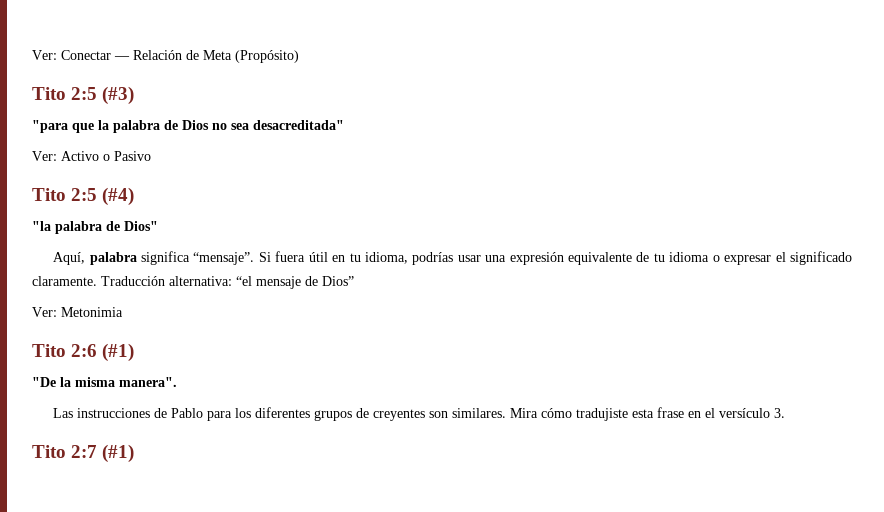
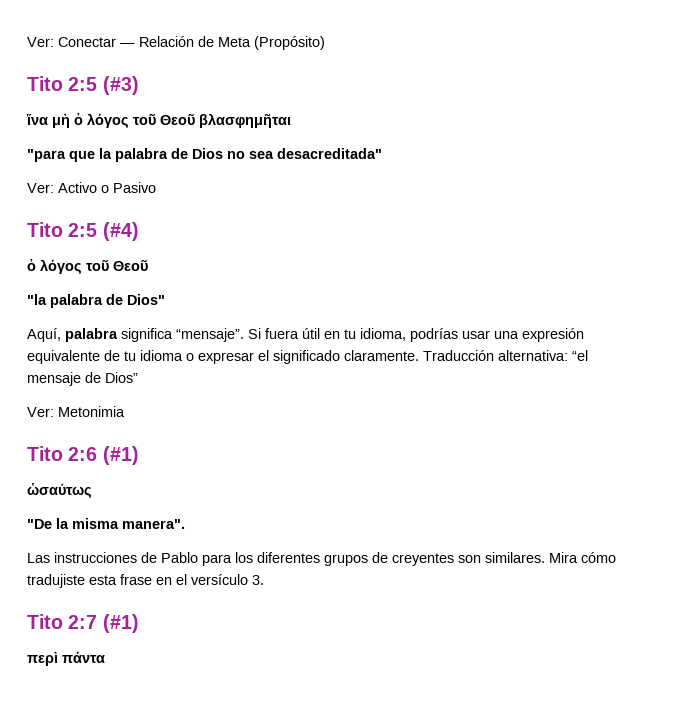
+ ἵνα μὴ ὁ λόγος τοῦ Θεοῦ βλασφημῆται
  Tito 2:5 (#4)
+ ὁ λόγος τοῦ Θεοῦ
+ ὡσαύτως
+ περὶ πάντα

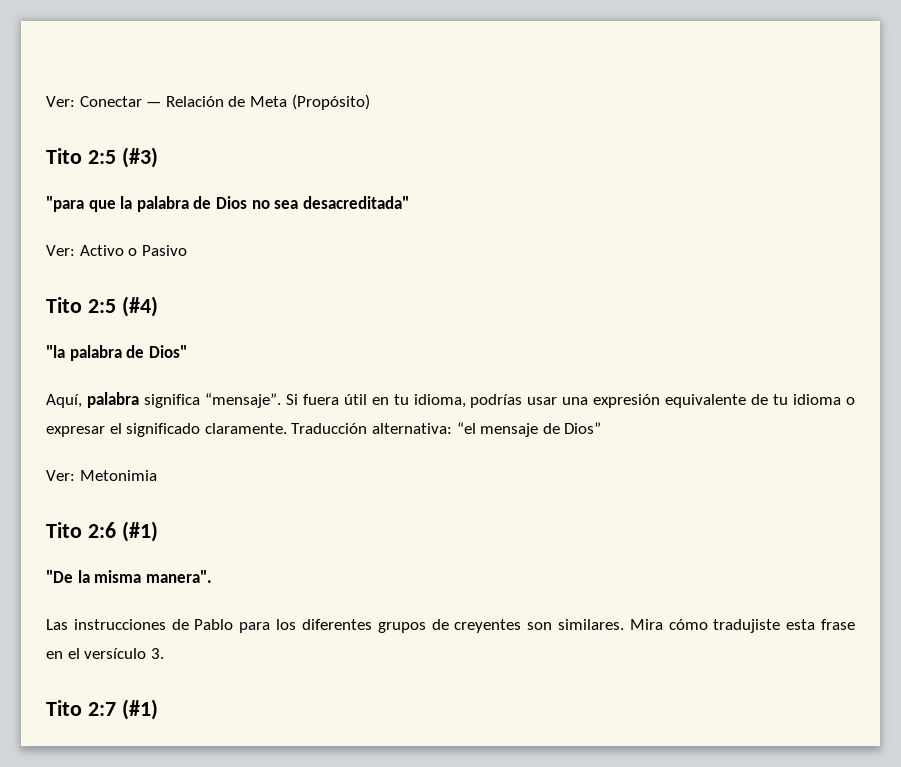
- ἵνα μὴ ὁ λόγος τοῦ Θεοῦ βλασφημῆται
  Tito 2:5 (#4)
- ὁ λόγος τοῦ Θεοῦ
- ὡσαύτως
- περὶ πάντα

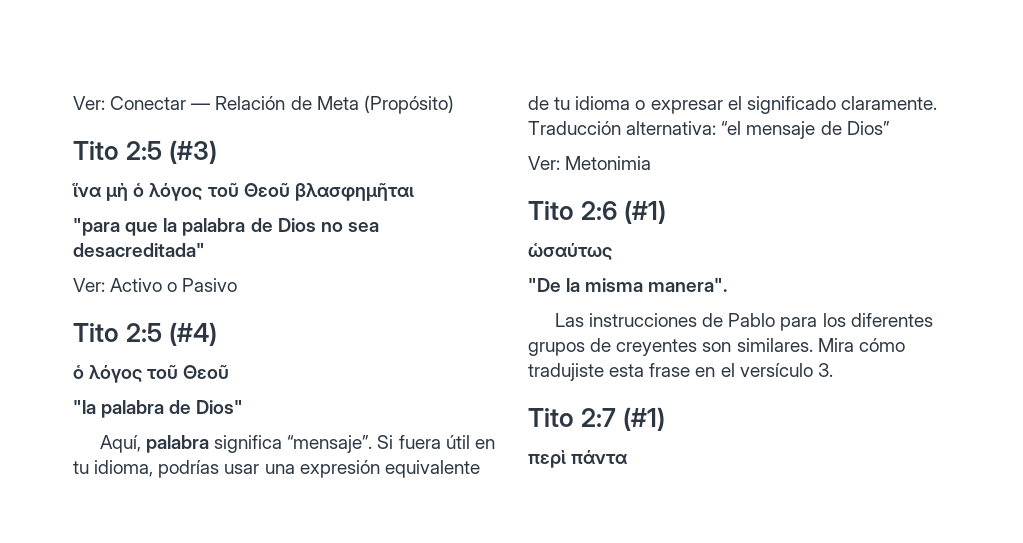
+ ἵνα μὴ ὁ λόγος τοῦ Θεοῦ βλασφημῆται
  Tito 2:5 (#4)
+ ὁ λόγος τοῦ Θεοῦ
+ ὡσαύτως
+ περὶ πάντα

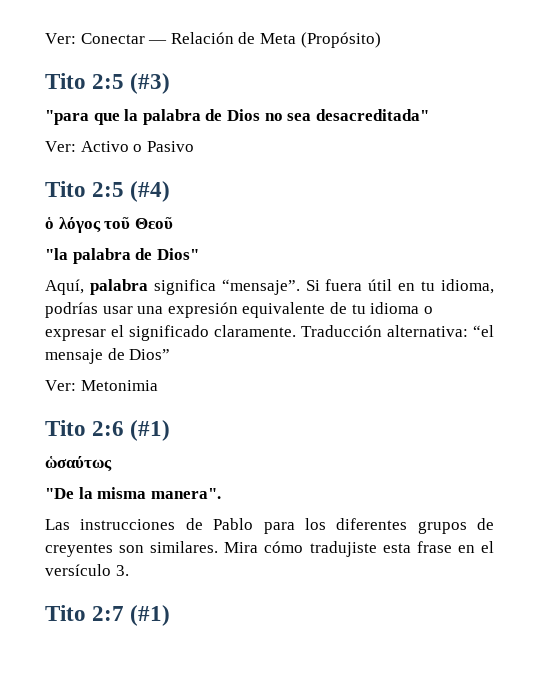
- ἵνα μὴ ὁ λόγος τοῦ Θεοῦ βλασφημῆται
- περὶ πάντα

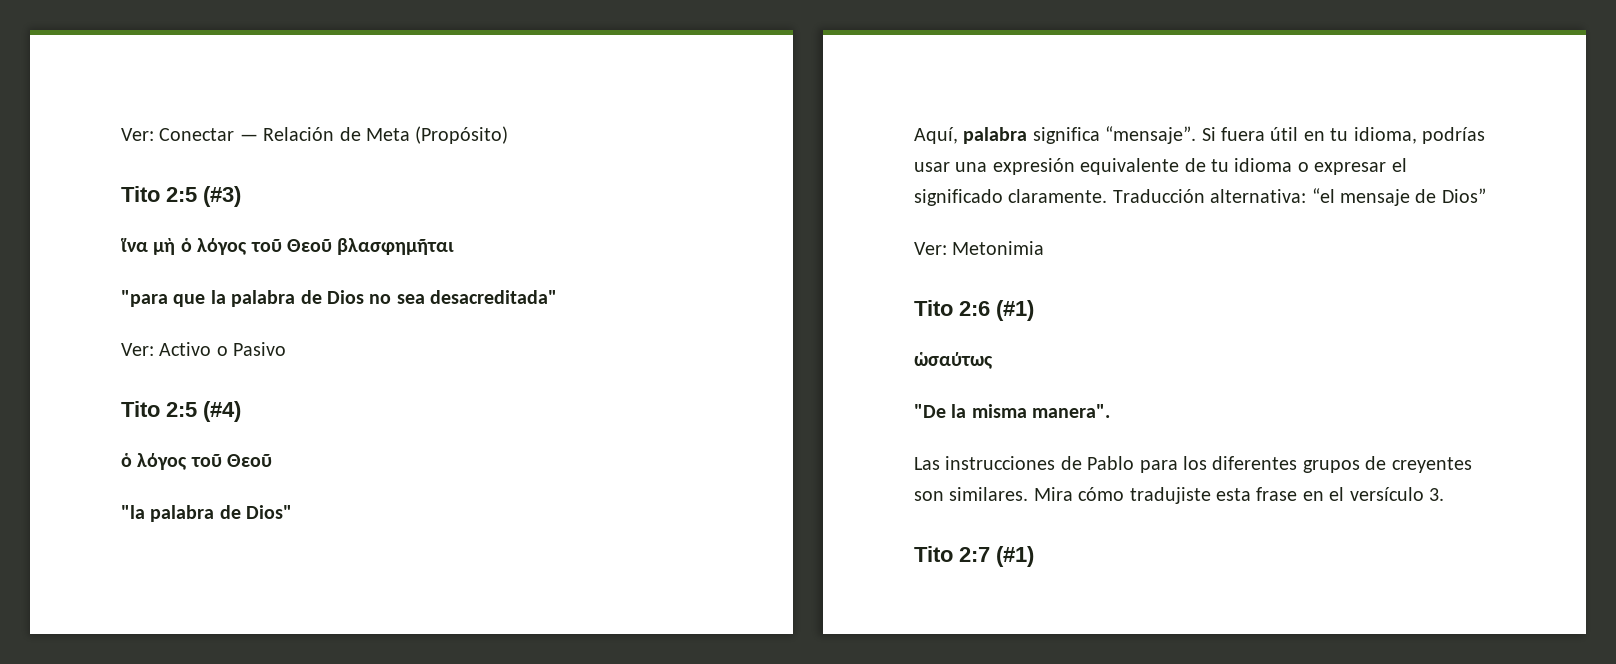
+ ἵνα μὴ ὁ λόγος τοῦ Θεοῦ βλασφημῆται

